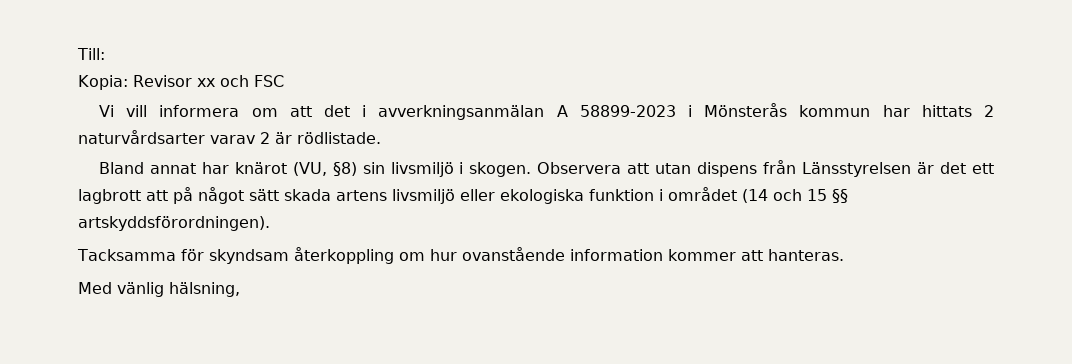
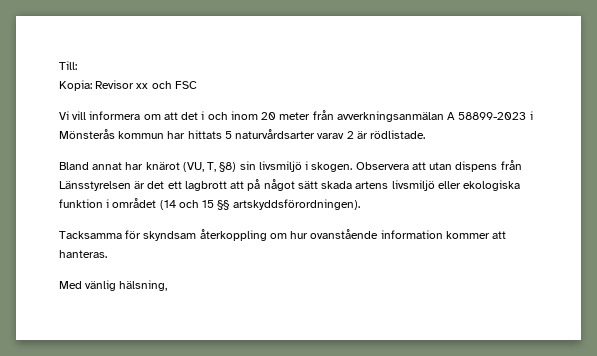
- Vi vill informera om att det i avverkningsanmälan A 58899-2023 i Mönsterås kommun har hittats 2 naturvårdsarter varav 2 är rödlistade.
+ Vi vill informera om att det i och inom 20 meter från avverkningsanmälan A 58899-2023 i Mönsterås kommun har hittats 5 naturvårdsarter varav 2 är rödlistade.
- Bland annat har knärot (VU, §8) sin livsmiljö i skogen.
+ Bland annat har knärot (VU, T, §8) sin livsmiljö i skogen.

